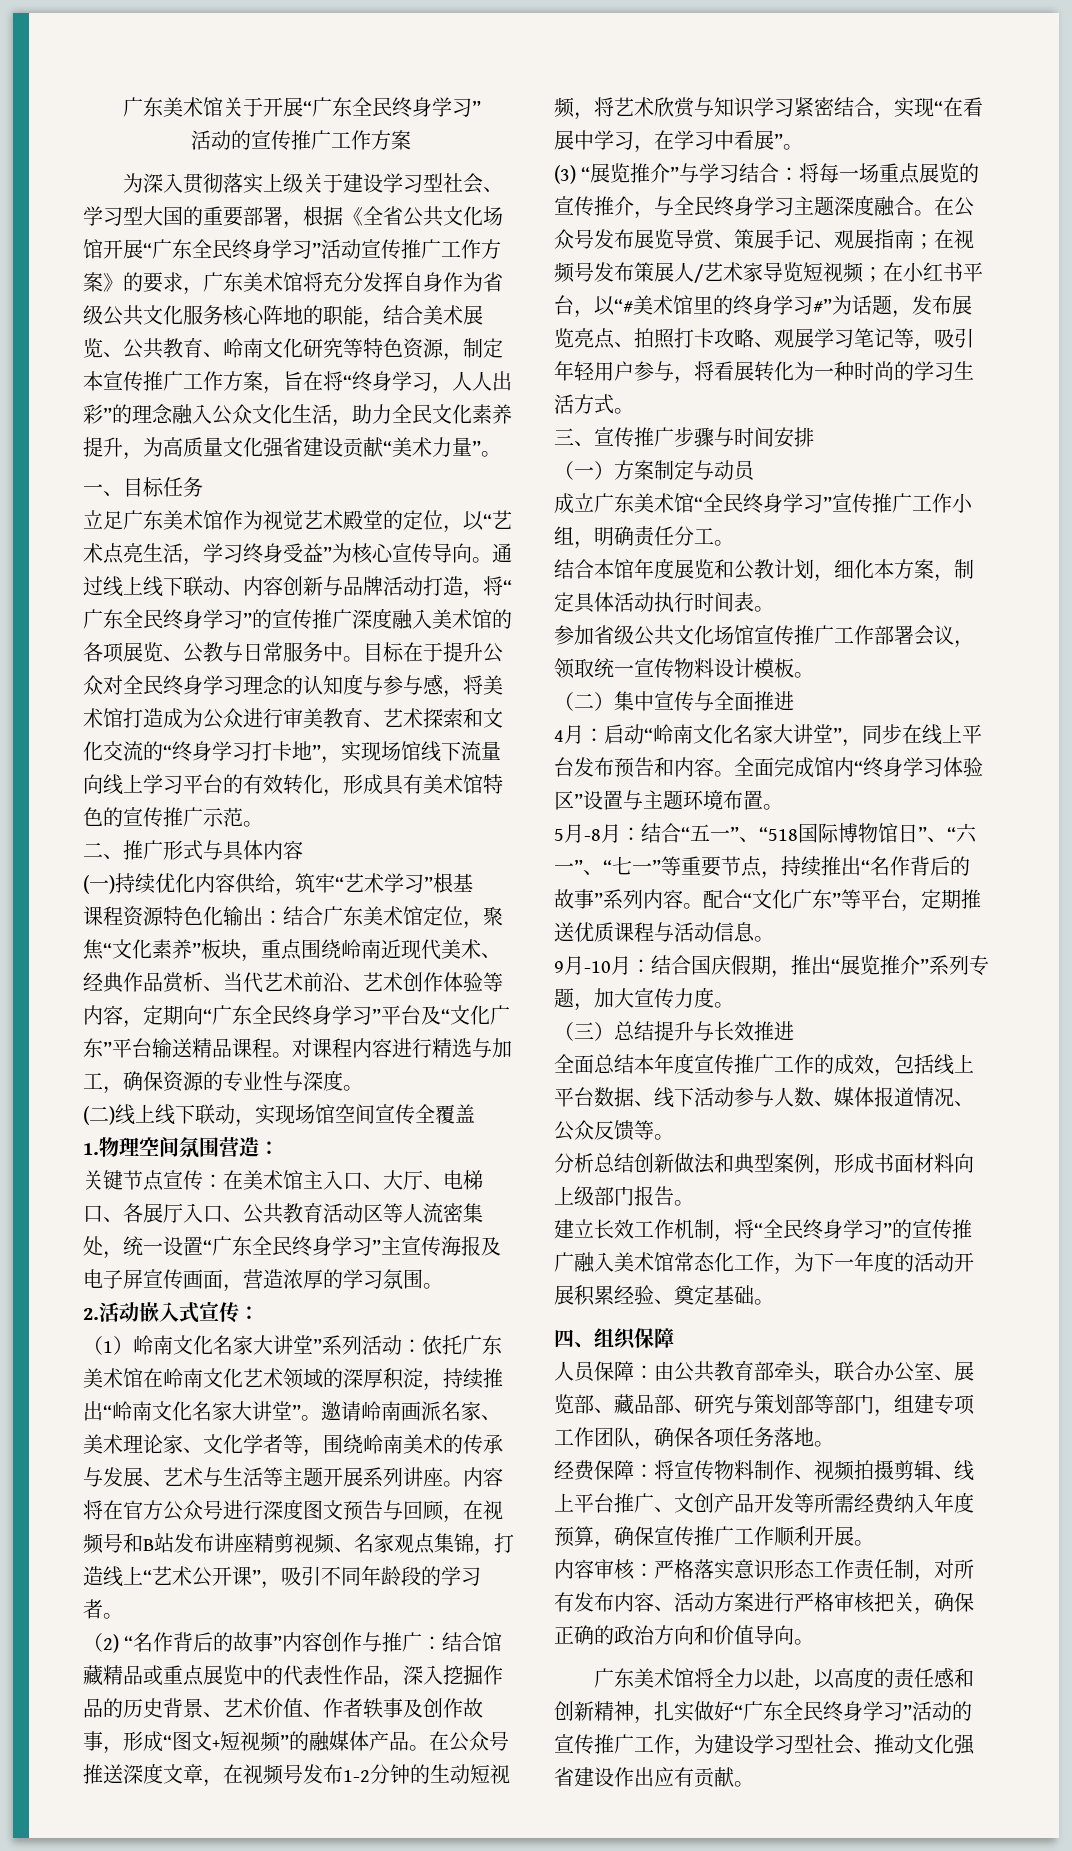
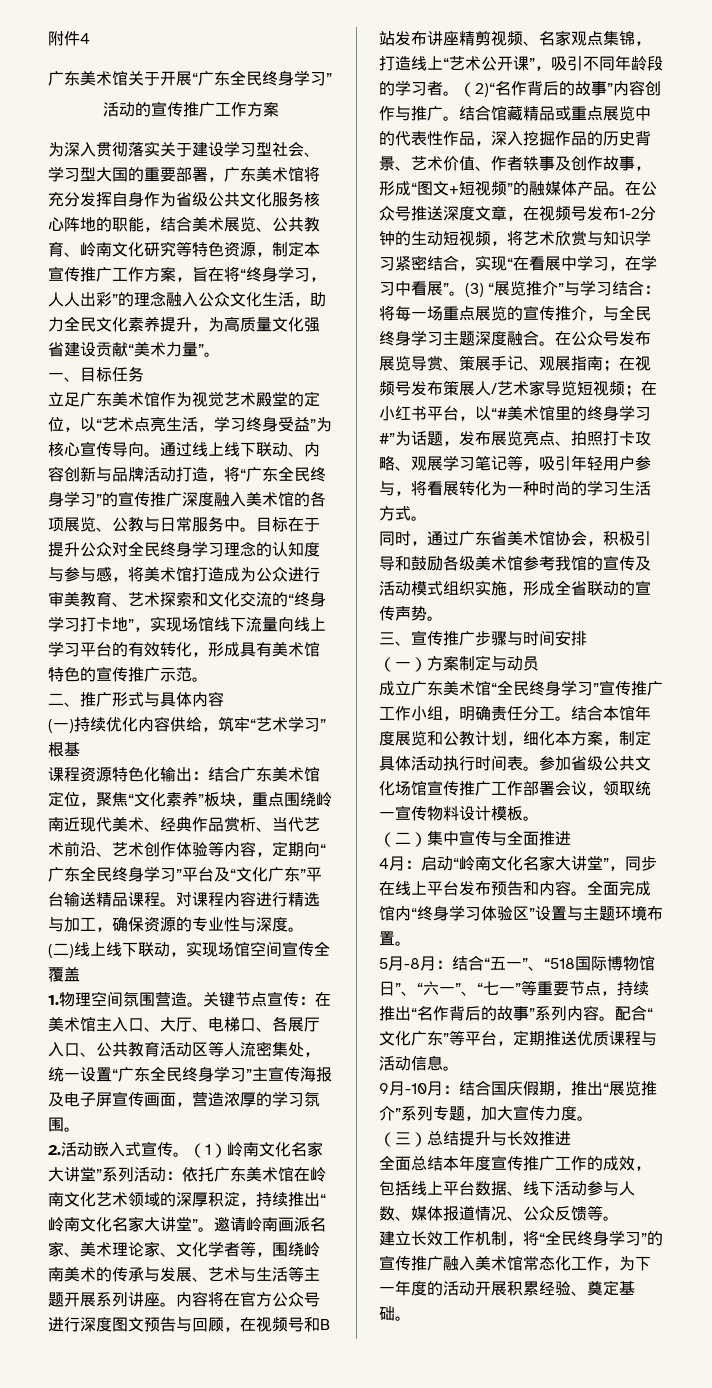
+ 附件4
- 为深入贯彻落实上级关于建设学习型社会、学习型大国的重要部署，根据《全省公共文化场馆开展“广东全民终身学习”活动宣传推广工作方案》的要求，广东美术馆将充分发挥自身作为省级公共文化服务核心阵地的职能，结合美术展览、公共教育、岭南文化研究等特色资源，制定本宣传推广工作方案，旨在将“终身学习，人人出彩”的理念融入公众文化生活，助力全民文化素养提升，为高质量文化强省建设贡献“美术力量”。
+ 为深入贯彻落实关于建设学习型社会、学习型大国的重要部署，广东美术馆将充分发挥自身作为省级公共文化服务核心阵地的职能，结合美术展览、公共教育、岭南文化研究等特色资源，制定本宣传推广工作方案，旨在将“终身学习，人人出彩”的理念融入公众文化生活，助力全民文化素养提升，为高质量文化强省建设贡献“美术力量”。
- 1.物理空间氛围营造：
- 关键节点宣传：在美术馆主入口、大厅、电梯口、各展厅入口、公共教育活动区等人流密集处，统一设置“广东全民终身学习”主宣传海报及电子屏宣传画面，营造浓厚的学习氛围。
+ 1.物理空间氛围营造。关键节点宣传：在美术馆主入口、大厅、电梯口、各展厅入口、公共教育活动区等人流密集处，统一设置“广东全民终身学习”主宣传海报及电子屏宣传画面，营造浓厚的学习氛围。
- 2.活动嵌入式宣传：
- （1）岭南文化名家大讲堂”系列活动：依托广东美术馆在岭南文化艺术领域的深厚积淀，持续推出“岭南文化名家大讲堂”。
+ 2.活动嵌入式宣传。（1）岭南文化名家大讲堂”系列活动：依托广东美术馆在岭南文化艺术领域的深厚积淀，持续推出“岭南文化名家大讲堂”。
- 内容将在官方公众号进行深度图文预告与回顾，在视频号和B站发布讲座精剪视频、名家观点集锦，打造线上“艺术公开课”，吸引不同年龄段的学习者。
- （2) “名作背后的故事”内容创作与推广：
+ 内容将在官方公众号进行深度图文预告与回顾，在视频号和B站发布讲座精剪视频、名家观点集锦，打造线上“艺术公开课”，吸引不同年龄段的学习者。（2)“名作背后的故事”内容创作与推广。
- 在公众号推送深度文章，在视频号发布1-2分钟的生动短视频，将艺术欣赏与知识学习紧密结合，实现“在看展中学习，在学习中看展”。
- (3) “展览推介”与学习结合：将每一场重点展览的宣传推介，与全民终身学习主题深度融合。
+ 在公众号推送深度文章，在视频号发布1-2分钟的生动短视频，将艺术欣赏与知识学习紧密结合，实现“在看展中学习，在学习中看展”。(3) “展览推介”与学习结合：将每一场重点展览的宣传推介，与全民终身学习主题深度融合。
+ 同时，通过广东省美术馆协会，积极引导和鼓励各级美术馆参考我馆的宣传及活动模式组织实施，形成全省联动的宣传声势。
- 成立广东美术馆“全民终身学习”宣传推广工作小组，明确责任分工。
- 结合本馆年度展览和公教计划，细化本方案，制定具体活动执行时间表。
- 参加省级公共文化场馆宣传推广工作部署会议，领取统一宣传物料设计模板。
+ 成立广东美术馆“全民终身学习”宣传推广工作小组，明确责任分工。结合本馆年度展览和公教计划，细化本方案，制定具体活动执行时间表。参加省级公共文化场馆宣传推广工作部署会议，领取统一宣传物料设计模板。
- 分析总结创新做法和典型案例，形成书面材料向上级部门报告。
- 四、组织保障
- 人员保障：由公共教育部牵头，联合办公室、展览部、藏品部、研究与策划部等部门，组建专项工作团队，确保各项任务落地。
- 经费保障：将宣传物料制作、视频拍摄剪辑、线上平台推广、文创产品开发等所需经费纳入年度预算，确保宣传推广工作顺利开展。
- 内容审核：严格落实意识形态工作责任制，对所有发布内容、活动方案进行严格审核把关，确保正确的政治方向和价值导向。
- 广东美术馆将全力以赴，以高度的责任感和创新精神，扎实做好“广东全民终身学习”活动的宣传推广工作，为建设学习型社会、推动文化强省建设作出应有贡献。

